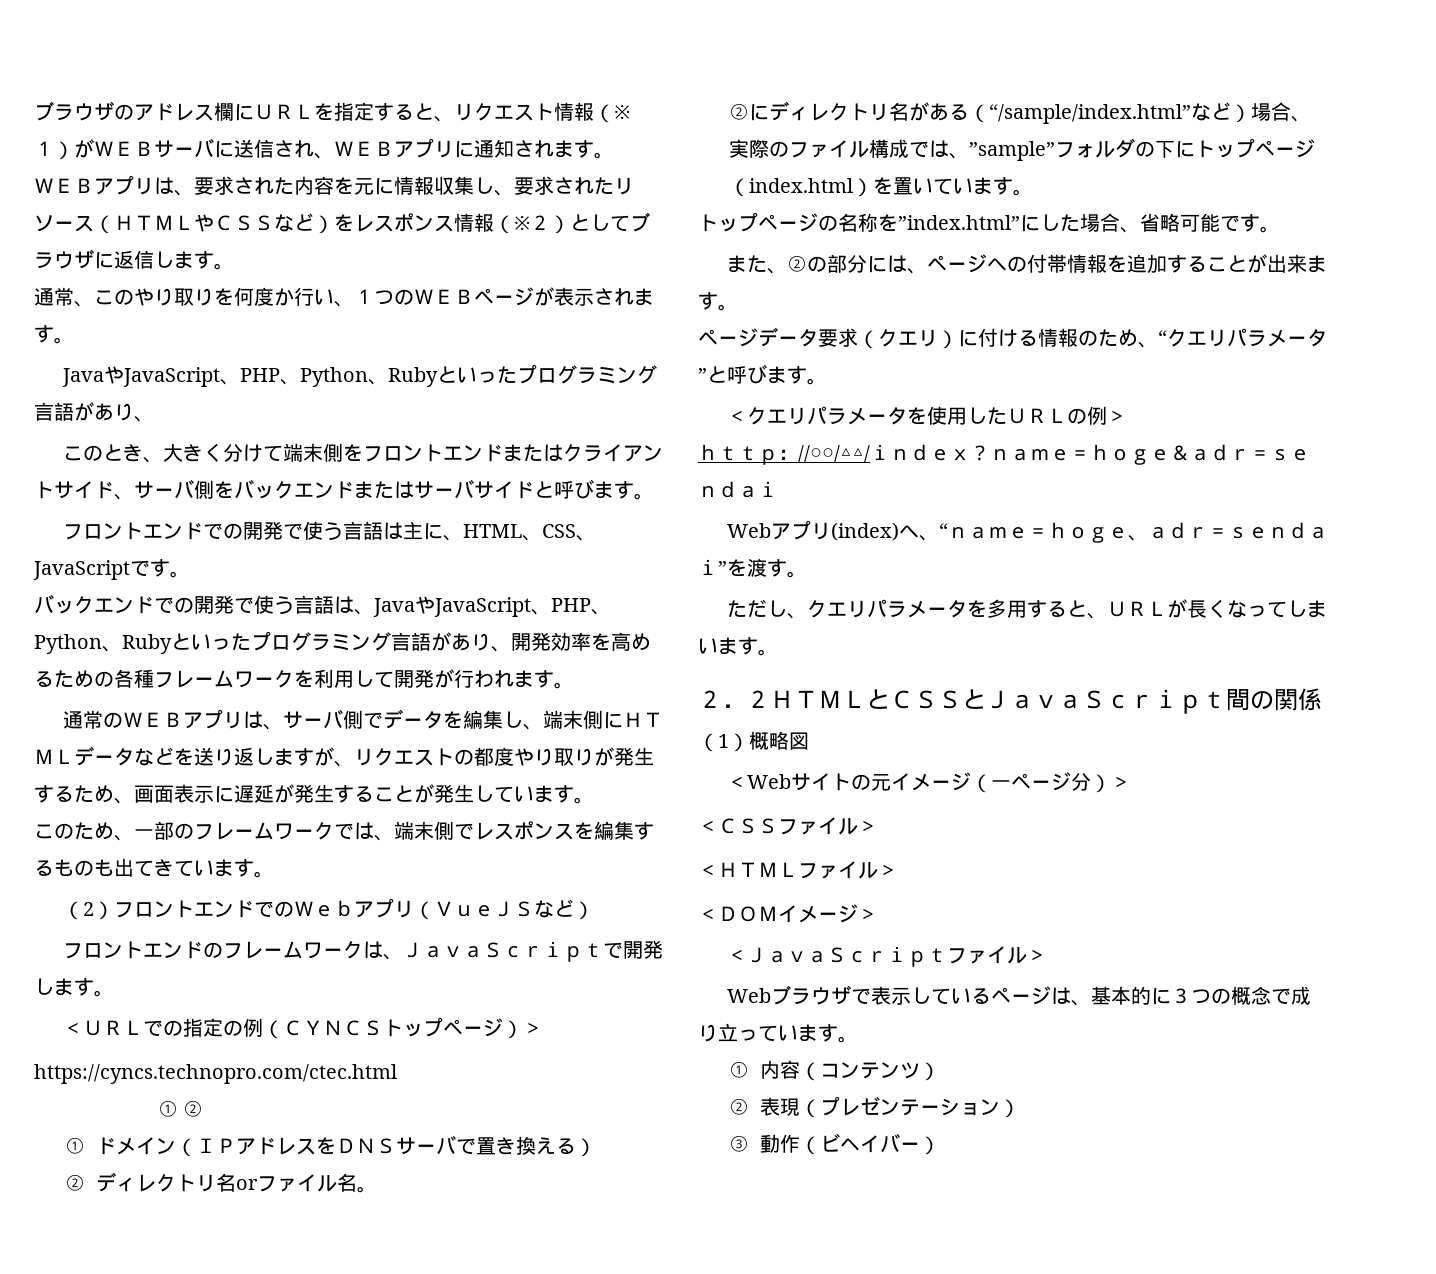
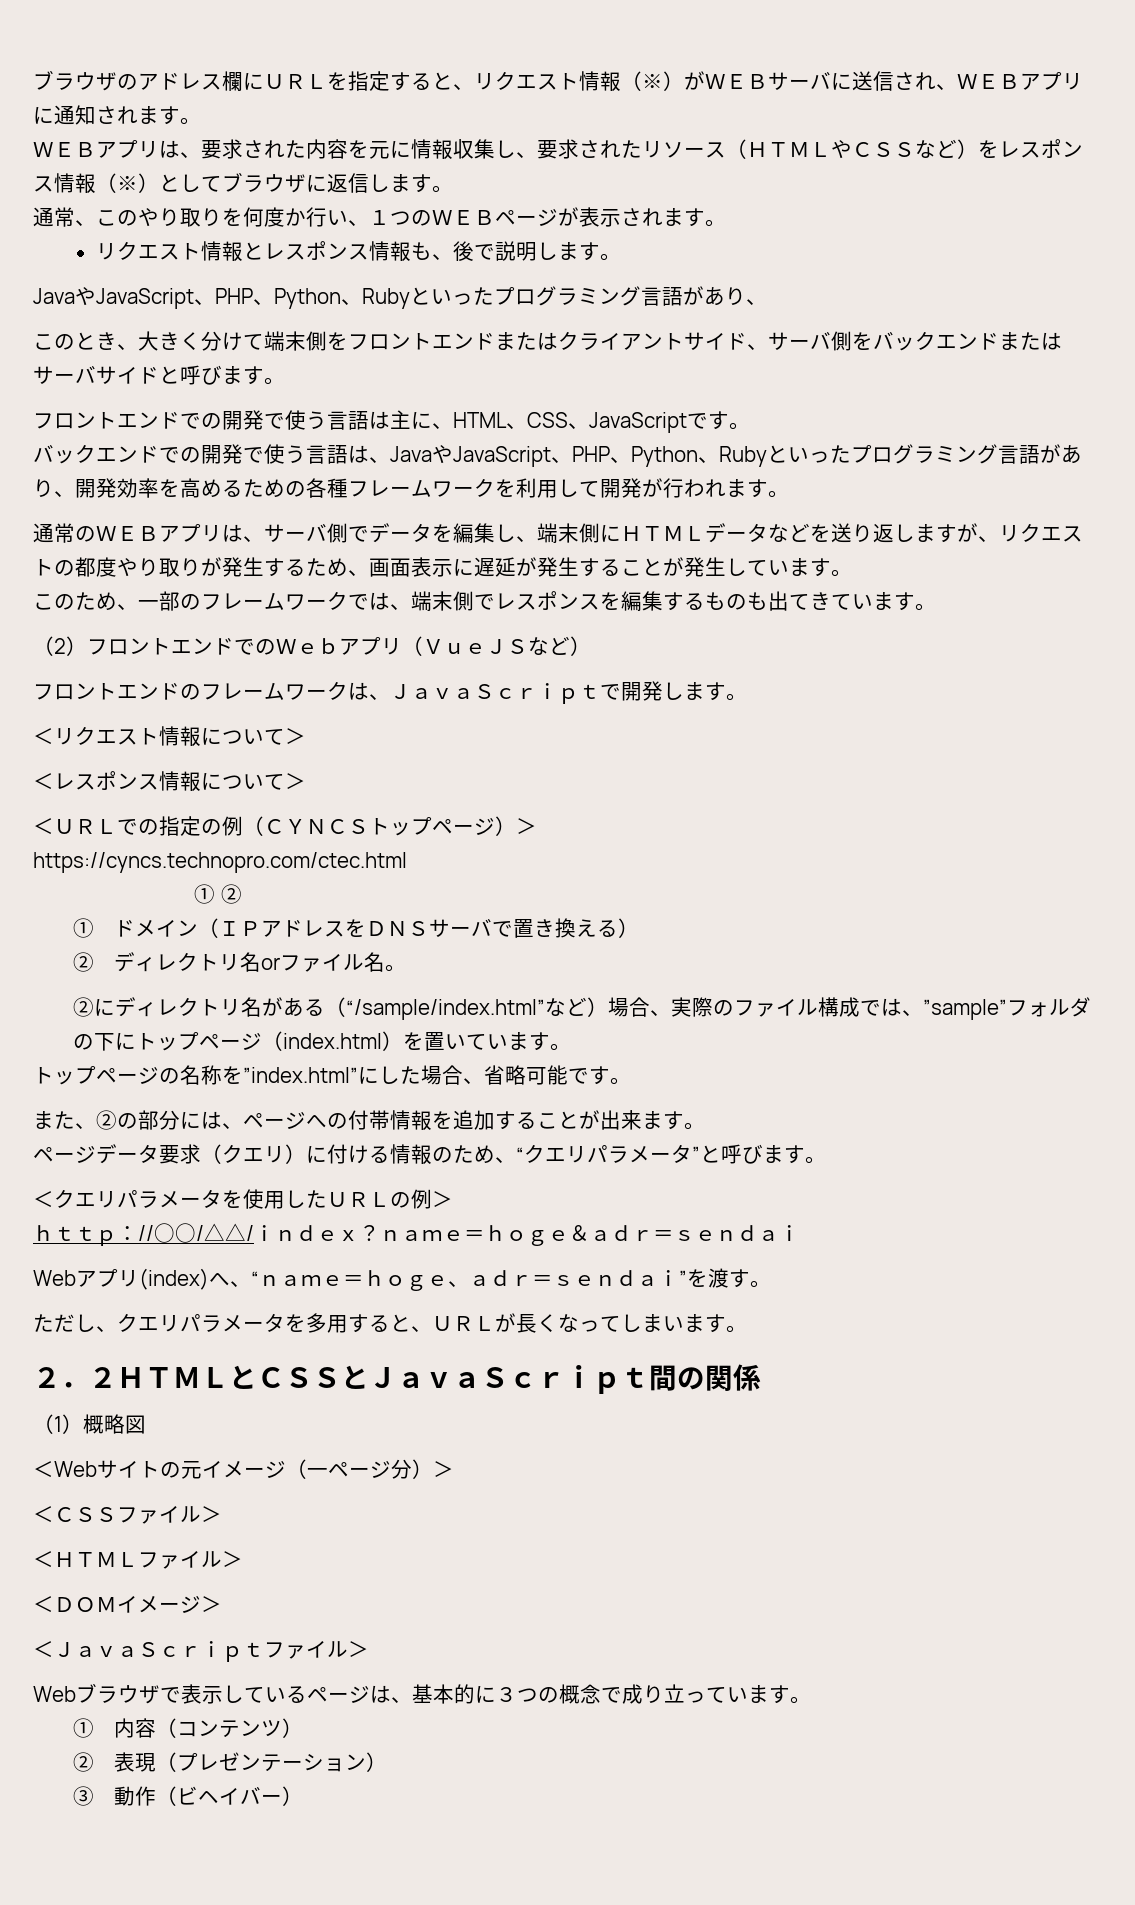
- ブラウザのアドレス欄にＵＲＬを指定すると、リクエスト情報（※１）がＷＥＢサーバに送信され、ＷＥＢアプリに通知されます。
+ ブラウザのアドレス欄にＵＲＬを指定すると、リクエスト情報（※）がＷＥＢサーバに送信され、ＷＥＢアプリに通知されます。
- ＷＥＢアプリは、要求された内容を元に情報収集し、要求されたリソース（ＨＴＭＬやＣＳＳなど）をレスポンス情報（※２）としてブラウザに返信します。
+ ＷＥＢアプリは、要求された内容を元に情報収集し、要求されたリソース（ＨＴＭＬやＣＳＳなど）をレスポンス情報（※）としてブラウザに返信します。
+ リクエスト情報とレスポンス情報も、後で説明します。
+ ＜リクエスト情報について＞
+ ＜レスポンス情報について＞

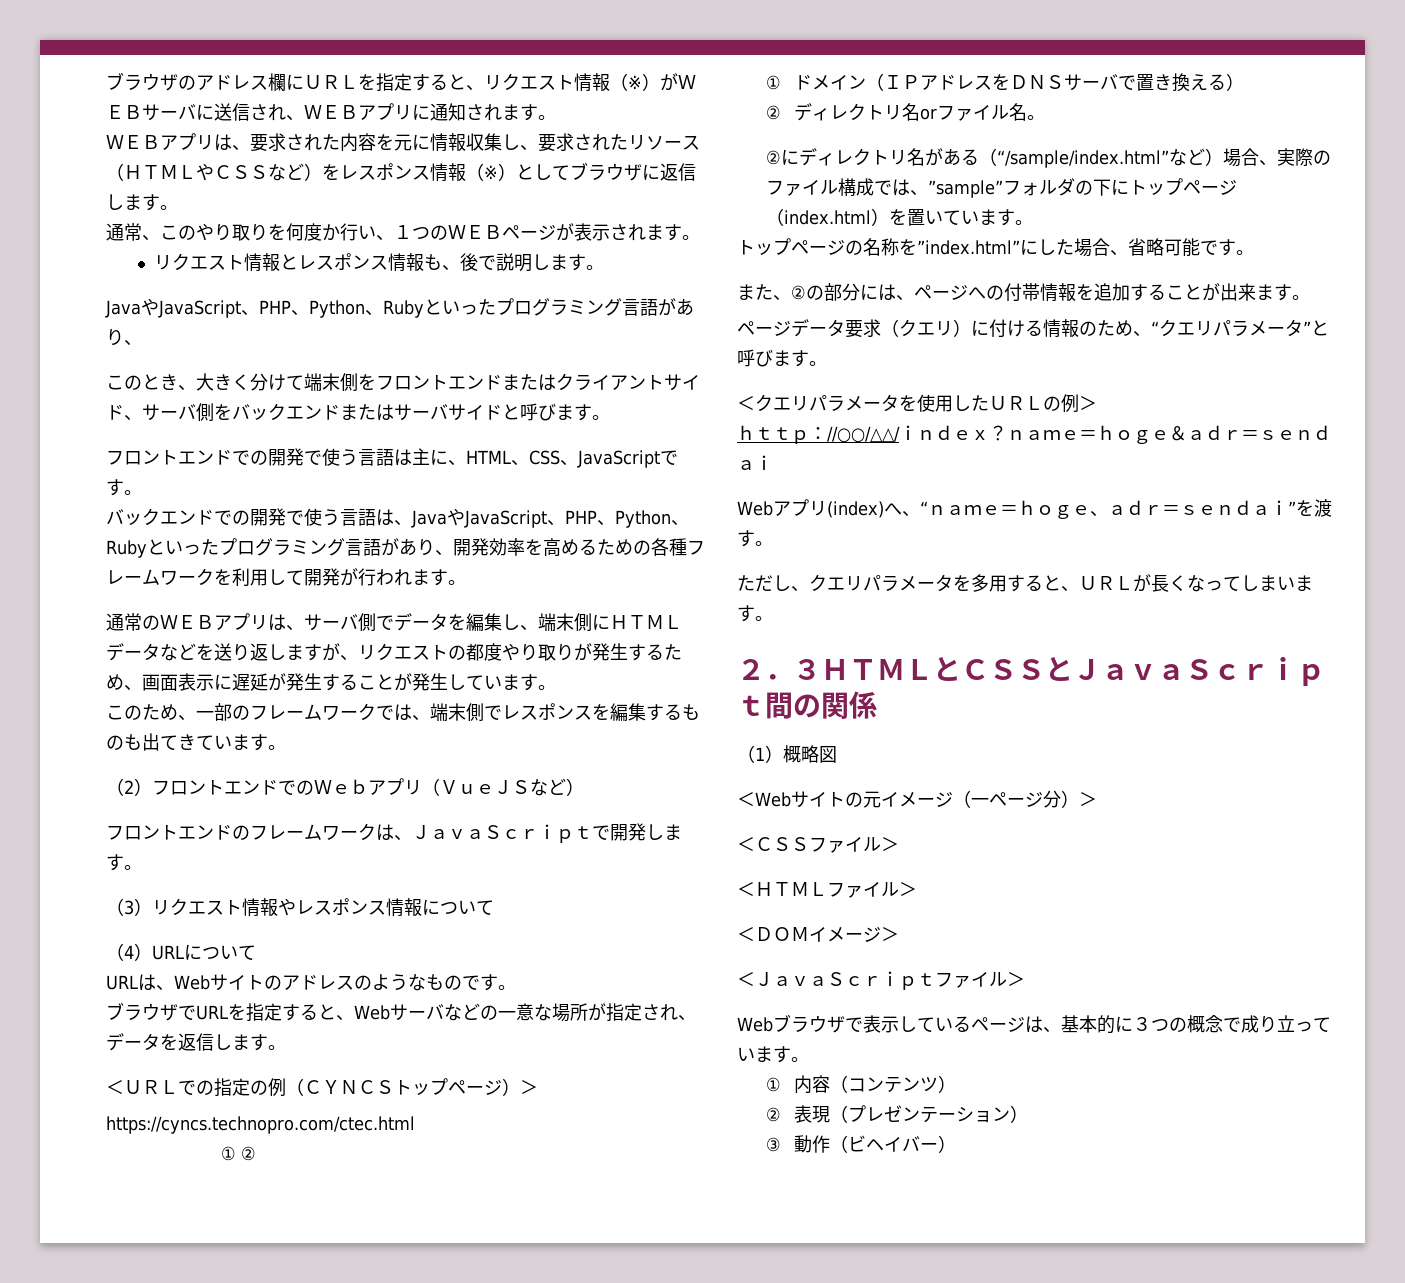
- ＜リクエスト情報について＞
- ＜レスポンス情報について＞
+ （3）リクエスト情報やレスポンス情報について
+ （4）URLについて
+ URLは、Webサイトのアドレスのようなものです。
+ ブラウザでURLを指定すると、Webサーバなどの一意な場所が指定され、データを返信します。
- ２．２ＨＴＭＬとＣＳＳとＪａｖａＳｃｒｉｐｔ間の関係
+ ２．３ＨＴＭＬとＣＳＳとＪａｖａＳｃｒｉｐｔ間の関係

